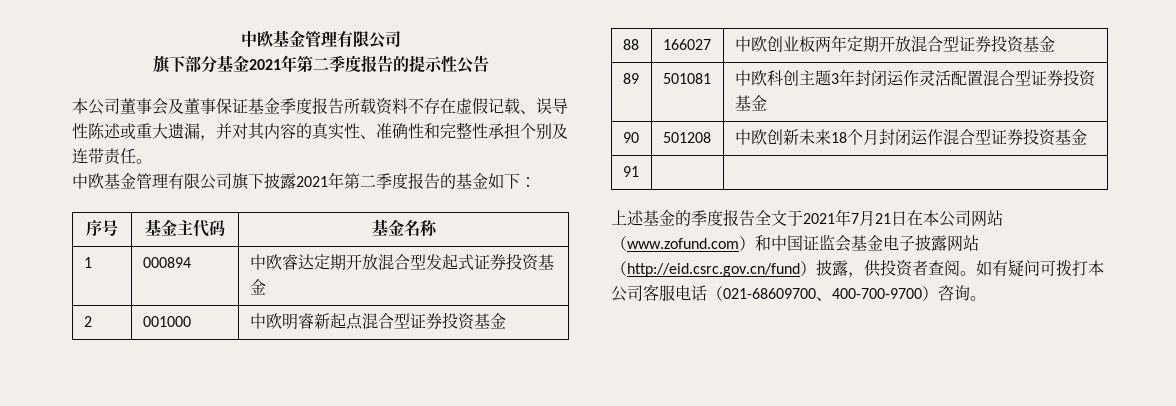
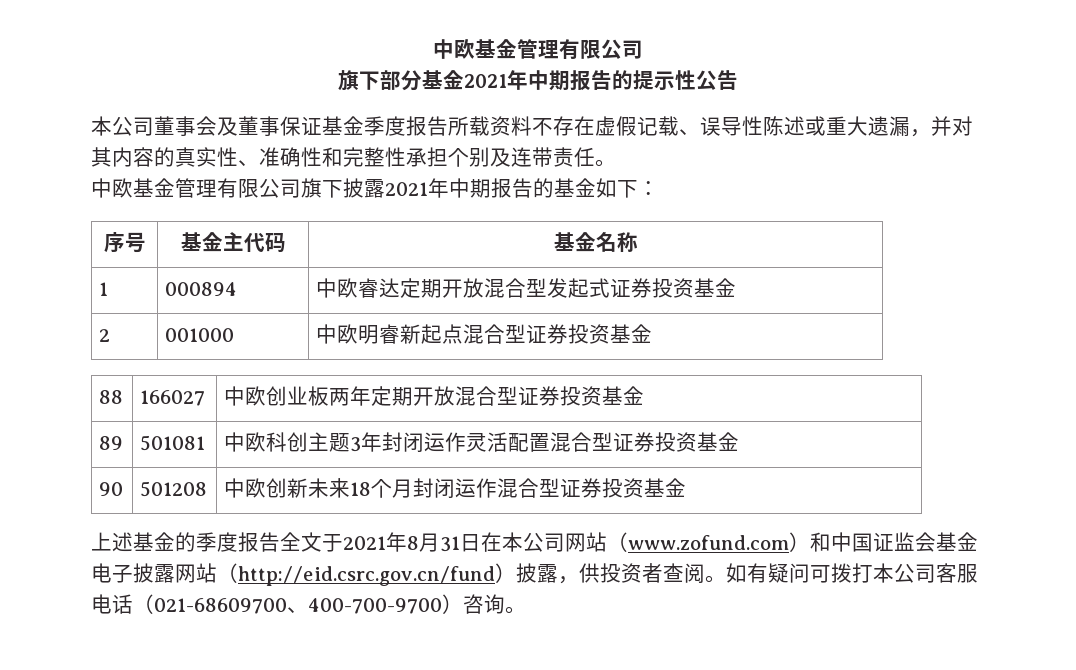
- 旗下部分基金2021年第二季度报告的提示性公告
+ 旗下部分基金2021年中期报告的提示性公告
- 中欧基金管理有限公司旗下披露2021年第二季度报告的基金如下：
+ 中欧基金管理有限公司旗下披露2021年中期报告的基金如下：
- 91 | |
- 上述基金的季度报告全文于2021年7月21日在本公司网站（www.zofund.com）和中国证监会基金电子披露网站（http://eid.csrc.gov.cn/fund）披露，供投资者查阅。
+ 上述基金的季度报告全文于2021年8月31日在本公司网站（www.zofund.com）和中国证监会基金电子披露网站（http://eid.csrc.gov.cn/fund）披露，供投资者查阅。

